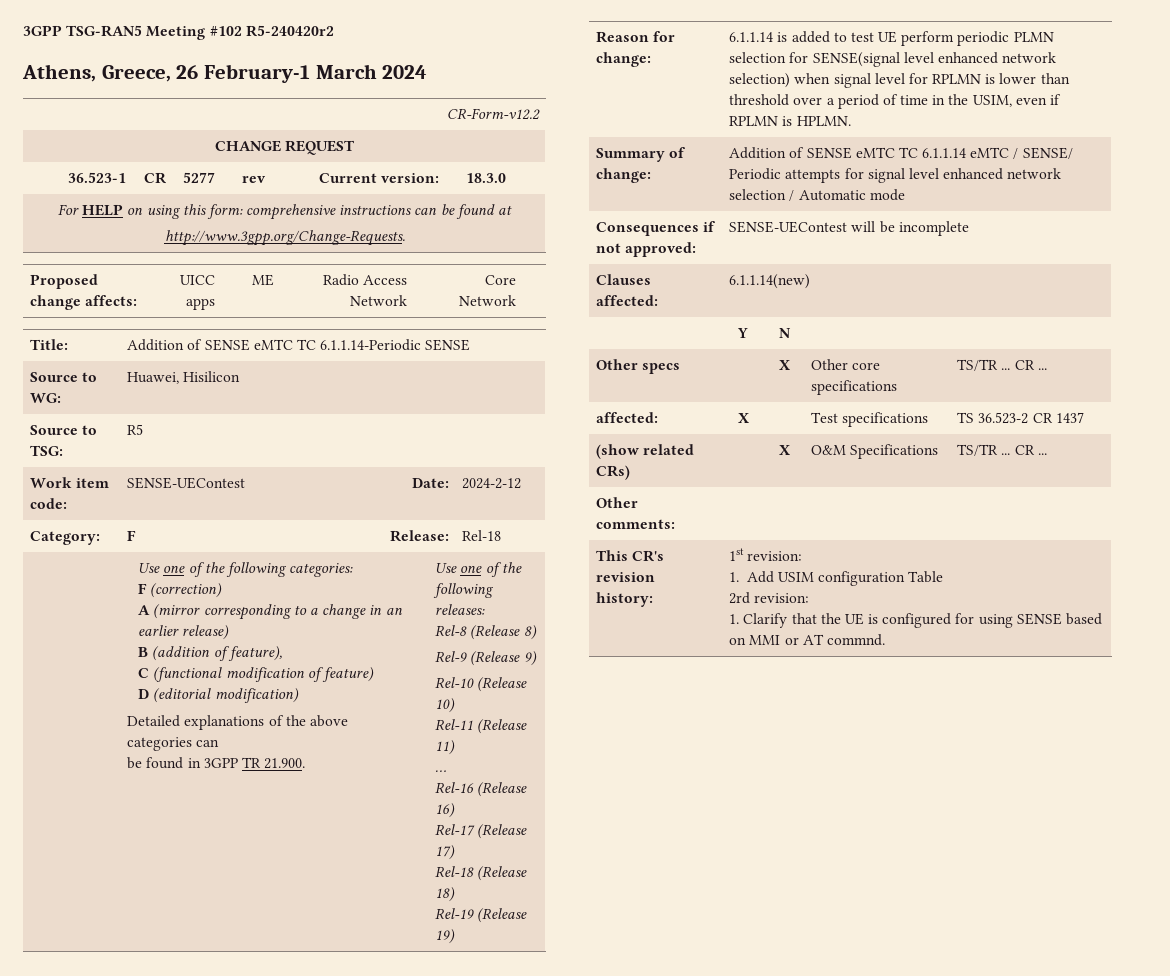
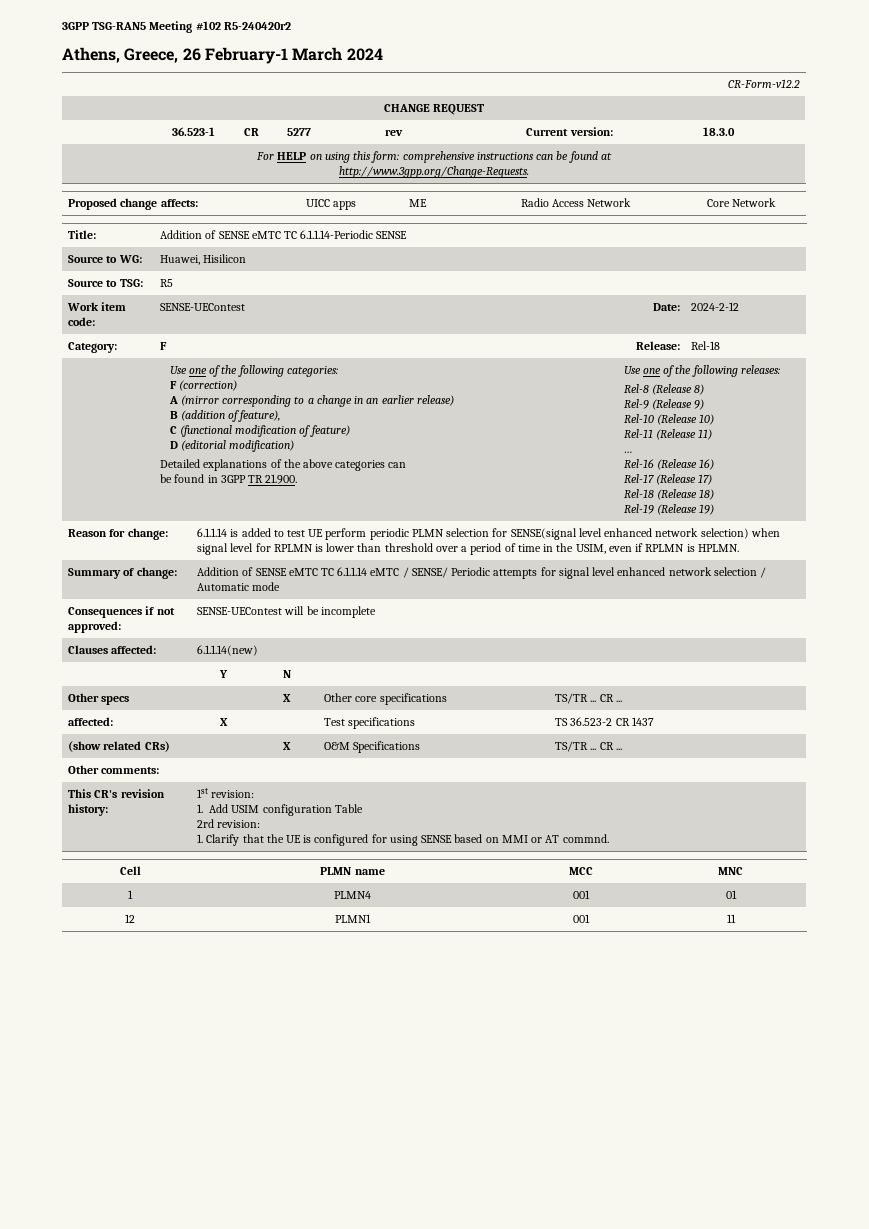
+ Cell | PLMN name | MCC | MNC
+ 1 | PLMN4 | 001 | 01
+ 12 | PLMN1 | 001 | 11

